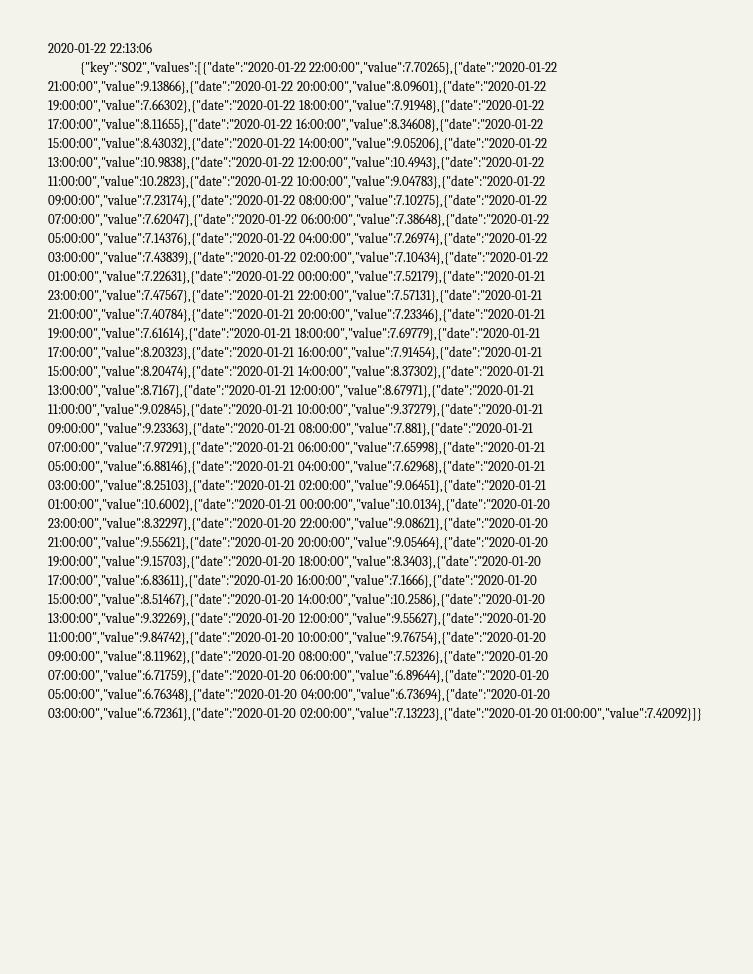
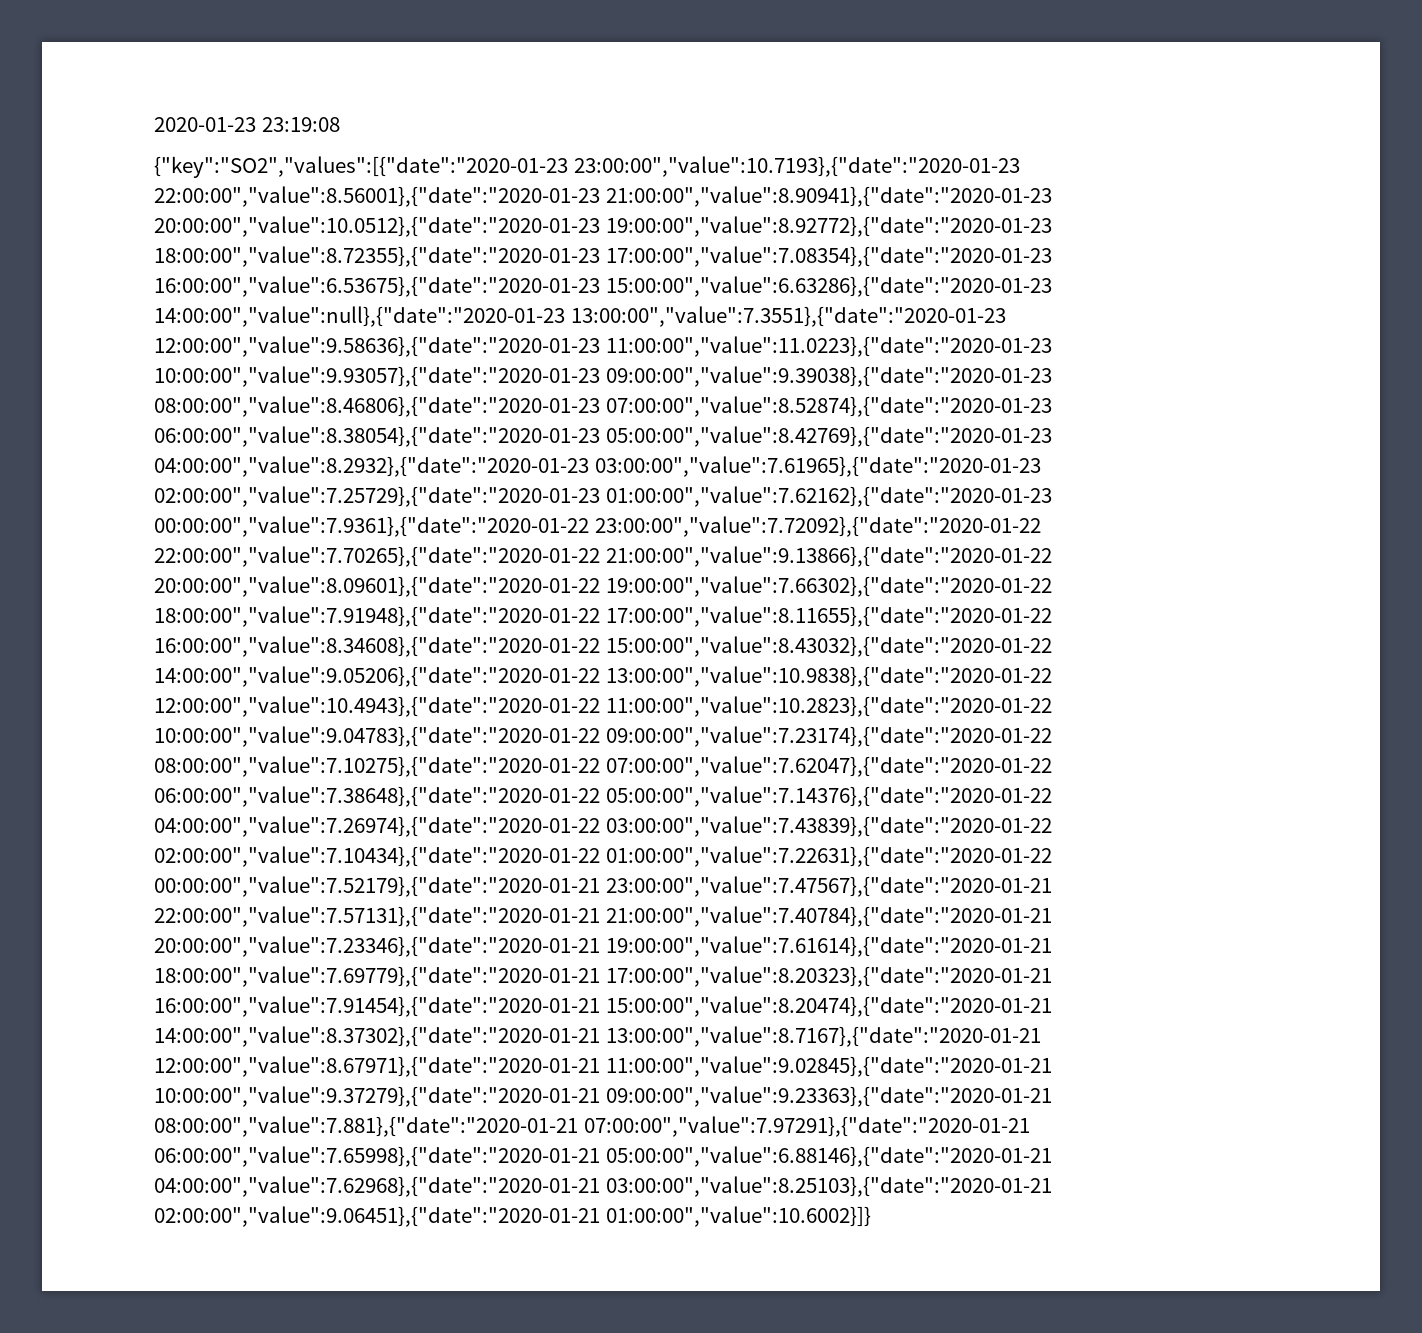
- 2020-01-22 22:13:06
- {"key":"SO2","values":[{"date":"2020-01-22 22:00:00","value":7.70265},{"date":"2020-01-22 21:00:00","value":9.13866},{"date":"2020-01-22 20:00:00","value":8.09601},{"date":"2020-01-22 19:00:00","value":7.66302},{"date":"2020-01-22 18:00:00","value":7.91948},{"date":"2020-01-22 17:00:00","value":8.11655},{"date":"2020-01-22 16:00:00","value":8.34608},{"date":"2020-01-22 15:00:00","value":8.43032},{"date":"2020-01-22 14:00:00","value":9.05206},{"date":"2020-01-22 13:00:00","value":10.9838},{"date":"2020-01-22 12:00:00","value":10.4943},{"date":"2020-01-22 11:00:00","value":10.2823},{"date":"2020-01-22 10:00:00","value":9.04783},{"date":"2020-01-22 09:00:00","value":7.23174},{"date":"2020-01-22 08:00:00","value":7.10275},{"date":"2020-01-22 07:00:00","value":7.62047},{"date":"2020-01-22 06:00:00","value":7.38648},{"date":"2020-01-22 05:00:00","value":7.14376},{"date":"2020-01-22 04:00:00","value":7.26974},{"date":"2020-01-22 03:00:00","value":7.43839},{"date":"2020-01-22 02:00:00","value":7.10434},{"date":"2020-01-22 01:00:00","value":7.22631},{"date":"2020-01-22 00:00:00","value":7.52179},{"date":"2020-01-21 23:00:00","value":7.47567},{"date":"2020-01-21 22:00:00","value":7.57131},{"date":"2020-01-21 21:00:00","value":7.40784},{"date":"2020-01-21 20:00:00","value":7.23346},{"date":"2020-01-21 19:00:00","value":7.61614},{"date":"2020-01-21 18:00:00","value":7.69779},{"date":"2020-01-21 17:00:00","value":8.20323},{"date":"2020-01-21 16:00:00","value":7.91454},{"date":"2020-01-21 15:00:00","value":8.20474},{"date":"2020-01-21 14:00:00","value":8.37302},{"date":"2020-01-21 13:00:00","value":8.7167},{"date":"2020-01-21 12:00:00","value":8.67971},{"date":"2020-01-21 11:00:00","value":9.02845},{"date":"2020-01-21 10:00:00","value":9.37279},{"date":"2020-01-21 09:00:00","value":9.23363},{"date":"2020-01-21 08:00:00","value":7.881},{"date":"2020-01-21 07:00:00","value":7.97291},{"date":"2020-01-21 06:00:00","value":7.65998},{"date":"2020-01-21 05:00:00","value":6.88146},{"date":"2020-01-21 04:00:00","value":7.62968},{"date":"2020-01-21 03:00:00","value":8.25103},{"date":"2020-01-21 02:00:00","value":9.06451},{"date":"2020-01-21 01:00:00","value":10.6002},{"date":"2020-01-21 00:00:00","value":10.0134},{"date":"2020-01-20 23:00:00","value":8.32297},{"date":"2020-01-20 22:00:00","value":9.08621},{"date":"2020-01-20 21:00:00","value":9.55621},{"date":"2020-01-20 20:00:00","value":9.05464},{"date":"2020-01-20 19:00:00","value":9.15703},{"date":"2020-01-20 18:00:00","value":8.3403},{"date":"2020-01-20 17:00:00","value":6.83611},{"date":"2020-01-20 16:00:00","value":7.1666},{"date":"2020-01-20 15:00:00","value":8.51467},{"date":"2020-01-20 14:00:00","value":10.2586},{"date":"2020-01-20 13:00:00","value":9.32269},{"date":"2020-01-20 12:00:00","value":9.55627},{"date":"2020-01-20 11:00:00","value":9.84742},{"date":"2020-01-20 10:00:00","value":9.76754},{"date":"2020-01-20 09:00:00","value":8.11962},{"date":"2020-01-20 08:00:00","value":7.52326},{"date":"2020-01-20 07:00:00","value":6.71759},{"date":"2020-01-20 06:00:00","value":6.89644},{"date":"2020-01-20 05:00:00","value":6.76348},{"date":"2020-01-20 04:00:00","value":6.73694},{"date":"2020-01-20 03:00:00","value":6.72361},{"date":"2020-01-20 02:00:00","value":7.13223},{"date":"2020-01-20 01:00:00","value":7.42092}]}
+ 2020-01-23 23:19:08
+ {"key":"SO2","values":[{"date":"2020-01-23 23:00:00","value":10.7193},{"date":"2020-01-23 22:00:00","value":8.56001},{"date":"2020-01-23 21:00:00","value":8.90941},{"date":"2020-01-23 20:00:00","value":10.0512},{"date":"2020-01-23 19:00:00","value":8.92772},{"date":"2020-01-23 18:00:00","value":8.72355},{"date":"2020-01-23 17:00:00","value":7.08354},{"date":"2020-01-23 16:00:00","value":6.53675},{"date":"2020-01-23 15:00:00","value":6.63286},{"date":"2020-01-23 14:00:00","value":null},{"date":"2020-01-23 13:00:00","value":7.3551},{"date":"2020-01-23 12:00:00","value":9.58636},{"date":"2020-01-23 11:00:00","value":11.0223},{"date":"2020-01-23 10:00:00","value":9.93057},{"date":"2020-01-23 09:00:00","value":9.39038},{"date":"2020-01-23 08:00:00","value":8.46806},{"date":"2020-01-23 07:00:00","value":8.52874},{"date":"2020-01-23 06:00:00","value":8.38054},{"date":"2020-01-23 05:00:00","value":8.42769},{"date":"2020-01-23 04:00:00","value":8.2932},{"date":"2020-01-23 03:00:00","value":7.61965},{"date":"2020-01-23 02:00:00","value":7.25729},{"date":"2020-01-23 01:00:00","value":7.62162},{"date":"2020-01-23 00:00:00","value":7.9361},{"date":"2020-01-22 23:00:00","value":7.72092},{"date":"2020-01-22 22:00:00","value":7.70265},{"date":"2020-01-22 21:00:00","value":9.13866},{"date":"2020-01-22 20:00:00","value":8.09601},{"date":"2020-01-22 19:00:00","value":7.66302},{"date":"2020-01-22 18:00:00","value":7.91948},{"date":"2020-01-22 17:00:00","value":8.11655},{"date":"2020-01-22 16:00:00","value":8.34608},{"date":"2020-01-22 15:00:00","value":8.43032},{"date":"2020-01-22 14:00:00","value":9.05206},{"date":"2020-01-22 13:00:00","value":10.9838},{"date":"2020-01-22 12:00:00","value":10.4943},{"date":"2020-01-22 11:00:00","value":10.2823},{"date":"2020-01-22 10:00:00","value":9.04783},{"date":"2020-01-22 09:00:00","value":7.23174},{"date":"2020-01-22 08:00:00","value":7.10275},{"date":"2020-01-22 07:00:00","value":7.62047},{"date":"2020-01-22 06:00:00","value":7.38648},{"date":"2020-01-22 05:00:00","value":7.14376},{"date":"2020-01-22 04:00:00","value":7.26974},{"date":"2020-01-22 03:00:00","value":7.43839},{"date":"2020-01-22 02:00:00","value":7.10434},{"date":"2020-01-22 01:00:00","value":7.22631},{"date":"2020-01-22 00:00:00","value":7.52179},{"date":"2020-01-21 23:00:00","value":7.47567},{"date":"2020-01-21 22:00:00","value":7.57131},{"date":"2020-01-21 21:00:00","value":7.40784},{"date":"2020-01-21 20:00:00","value":7.23346},{"date":"2020-01-21 19:00:00","value":7.61614},{"date":"2020-01-21 18:00:00","value":7.69779},{"date":"2020-01-21 17:00:00","value":8.20323},{"date":"2020-01-21 16:00:00","value":7.91454},{"date":"2020-01-21 15:00:00","value":8.20474},{"date":"2020-01-21 14:00:00","value":8.37302},{"date":"2020-01-21 13:00:00","value":8.7167},{"date":"2020-01-21 12:00:00","value":8.67971},{"date":"2020-01-21 11:00:00","value":9.02845},{"date":"2020-01-21 10:00:00","value":9.37279},{"date":"2020-01-21 09:00:00","value":9.23363},{"date":"2020-01-21 08:00:00","value":7.881},{"date":"2020-01-21 07:00:00","value":7.97291},{"date":"2020-01-21 06:00:00","value":7.65998},{"date":"2020-01-21 05:00:00","value":6.88146},{"date":"2020-01-21 04:00:00","value":7.62968},{"date":"2020-01-21 03:00:00","value":8.25103},{"date":"2020-01-21 02:00:00","value":9.06451},{"date":"2020-01-21 01:00:00","value":10.6002}]}

